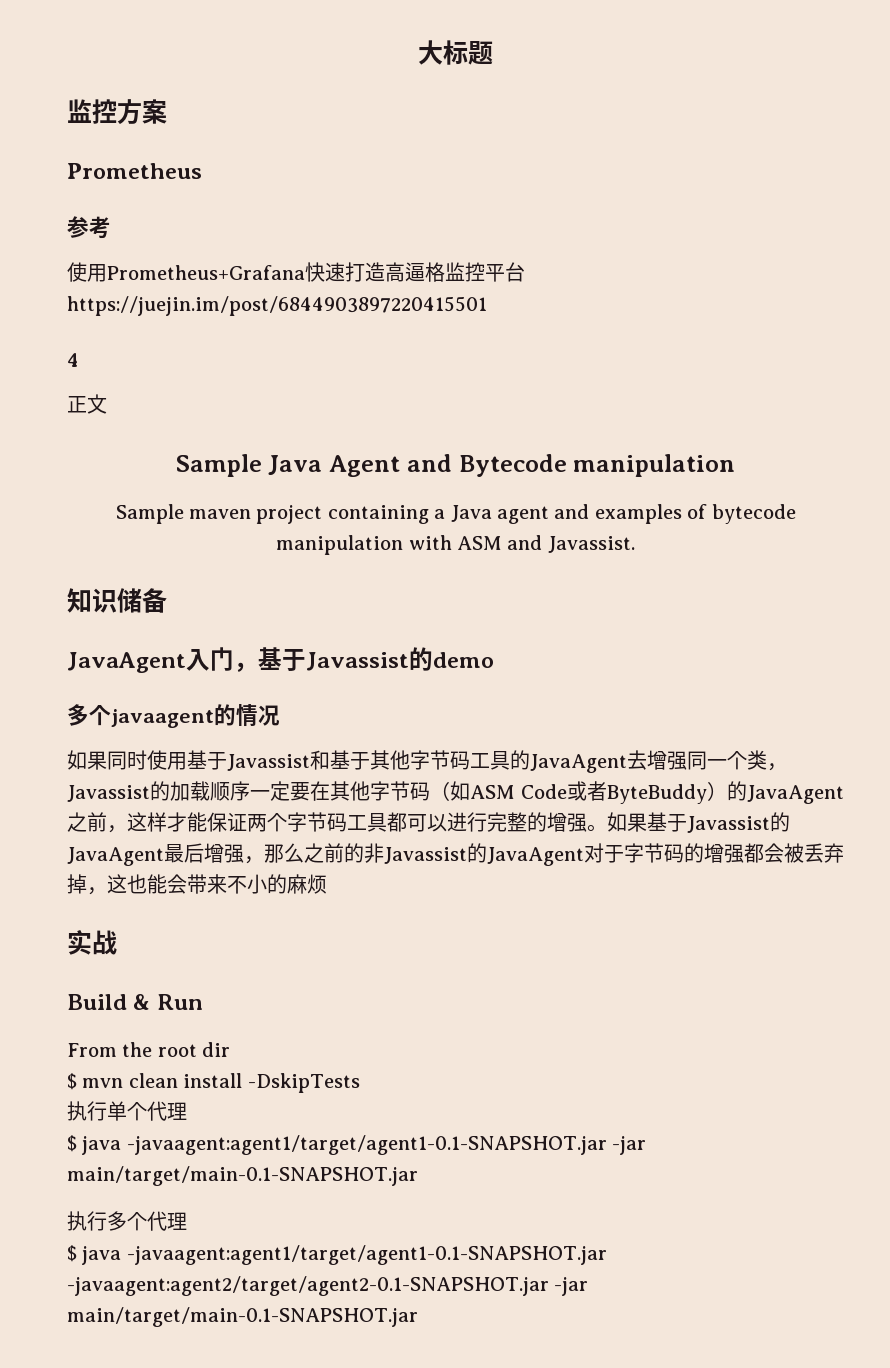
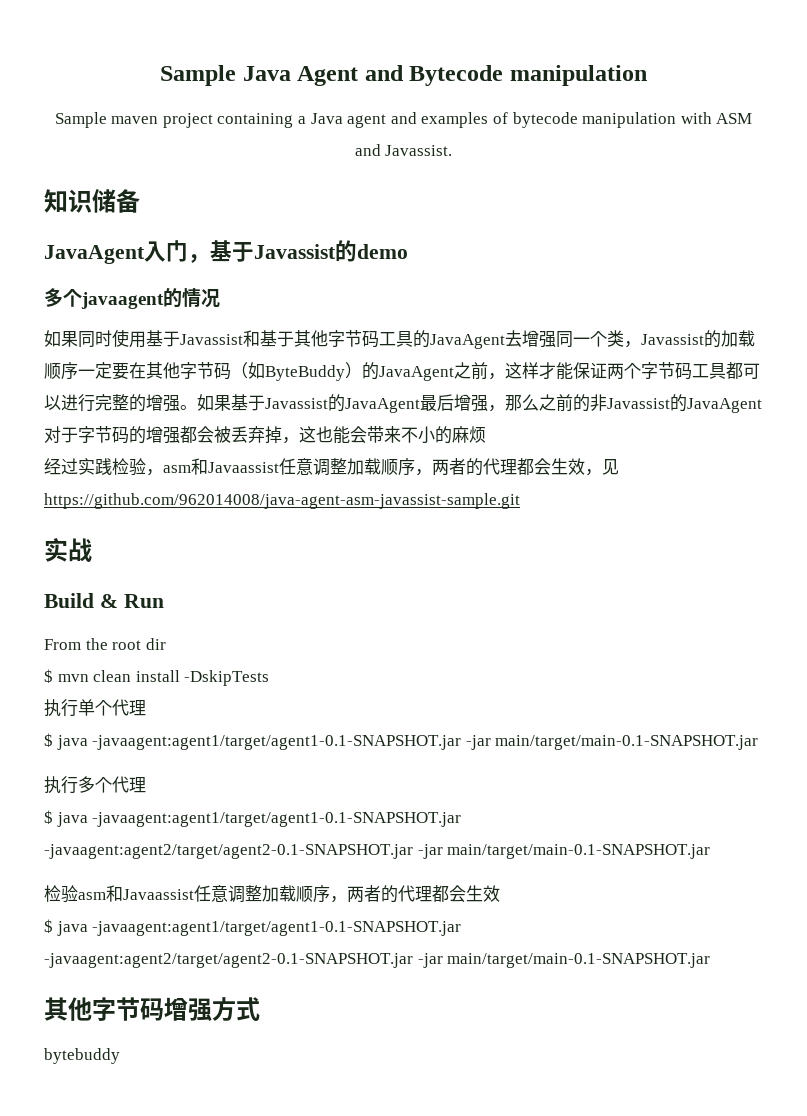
- 大标题
- 监控方案
- Prometheus
- 参考
- 使用Prometheus+Grafana快速打造高逼格监控平台https://juejin.im/post/6844903897220415501
- 4
- 正文
- 如果同时使用基于Javassist和基于其他字节码工具的JavaAgent去增强同一个类，Javassist的加载顺序一定要在其他字节码（如ASM Code或者ByteBuddy）的JavaAgent之前，这样才能保证两个字节码工具都可以进行完整的增强。
+ 如果同时使用基于Javassist和基于其他字节码工具的JavaAgent去增强同一个类，Javassist的加载顺序一定要在其他字节码（如ByteBuddy）的JavaAgent之前，这样才能保证两个字节码工具都可以进行完整的增强。
+ 经过实践检验，asm和Javaassist任意调整加载顺序，两者的代理都会生效，见https://github.com/962014008/java-agent-asm-javassist-sample.git
+ 检验asm和Javaassist任意调整加载顺序，两者的代理都会生效
+ $ java -javaagent:agent1/target/agent1-0.1-SNAPSHOT.jar -javaagent:agent2/target/agent2-0.1-SNAPSHOT.jar -jar main/target/main-0.1-SNAPSHOT.jar
+ 其他字节码增强方式
+ bytebuddy

